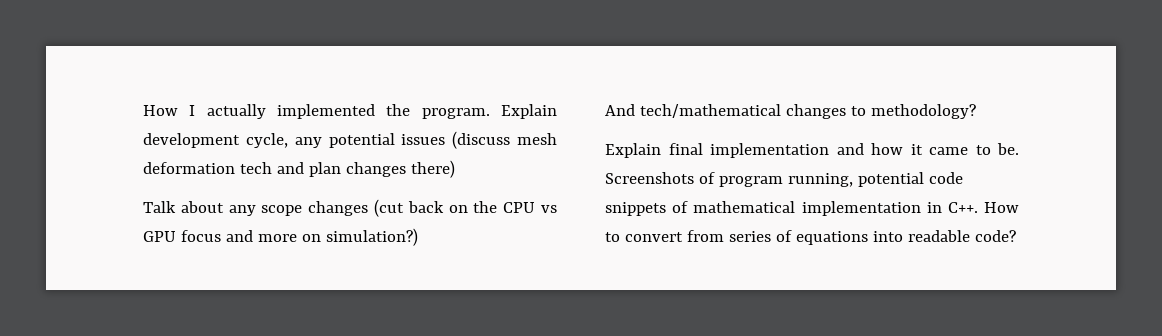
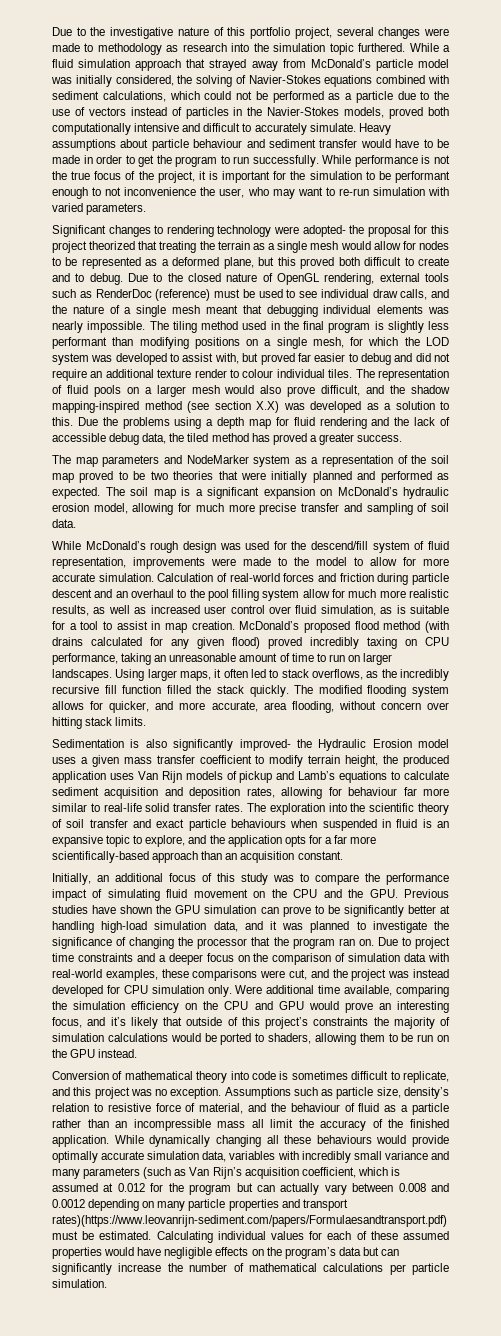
- How I actually implemented the program. Explain development cycle, any potential issues (discuss mesh deformation tech and plan changes there)
- Talk about any scope changes (cut back on the CPU vs GPU focus and more on simulation?)
- And tech/mathematical changes to methodology?
- Explain final implementation and how it came to be. Screenshots of program running, potential code snippets of mathematical implementation in C++. How to convert from series of equations into readable code?
+ Due to the investigative nature of this portfolio project, several changes were made to methodology as research into the simulation topic furthered. While a fluid simulation approach that strayed away from McDonald’s particle model was initially considered, the solving of Navier-Stokes equations combined with sediment calculations, which could not be performed as a particle due to the use of vectors instead of particles in the Navier-Stokes models, proved both computationally intensive and difficult to accurately simulate. Heavy assumptions about particle behaviour and sediment transfer would have to be made in order to get the program to run successfully. While performance is not the true focus of the project, it is important for the simulation to be performant enough to not inconvenience the user, who may want to re-run simulation with varied parameters.
+ Significant changes to rendering technology were adopted- the proposal for this project theorized that treating the terrain as a single mesh would allow for nodes to be represented as a deformed plane, but this proved both difficult to create and to debug. Due to the closed nature of OpenGL rendering, external tools such as RenderDoc (reference) must be used to see individual draw calls, and the nature of a single mesh meant that debugging individual elements was nearly impossible. The tiling method used in the final program is slightly less performant than modifying positions on a single mesh, for which the LOD system was developed to assist with, but proved far easier to debug and did not require an additional texture render to colour individual tiles. The representation of fluid pools on a larger mesh would also prove difficult, and the shadow mapping-inspired method (see section X.X) was developed as a solution to this. Due the problems using a depth map for fluid rendering and the lack of accessible debug data, the tiled method has proved a greater success.
+ The map parameters and NodeMarker system as a representation of the soil map proved to be two theories that were initially planned and performed as expected. The soil map is a significant expansion on McDonald’s hydraulic erosion model, allowing for much more precise transfer and sampling of soil data.
+ While McDonald’s rough design was used for the descend/fill system of fluid representation, improvements were made to the model to allow for more accurate simulation. Calculation of real-world forces and friction during particle descent and an overhaul to the pool filling system allow for much more realistic results, as well as increased user control over fluid simulation, as is suitable for a tool to assist in map creation. McDonald’s proposed flood method (with drains calculated for any given flood) proved incredibly taxing on CPU performance, taking an unreasonable amount of time to run on larger landscapes. Using larger maps, it often led to stack overflows, as the incredibly recursive fill function filled the stack quickly. The modified flooding system allows for quicker, and more accurate, area flooding, without concern over hitting stack limits.
+ Sedimentation is also significantly improved- the Hydraulic Erosion model uses a given mass transfer coefficient to modify terrain height, the produced application uses Van Rijn models of pickup and Lamb’s equations to calculate sediment acquisition and deposition rates, allowing for behaviour far more similar to real-life solid transfer rates. The exploration into the scientific theory of soil transfer and exact particle behaviours when suspended in fluid is an expansive topic to explore, and the application opts for a far more scientifically-based approach than an acquisition constant.
+ Initially, an additional focus of this study was to compare the performance impact of simulating fluid movement on the CPU and the GPU. Previous studies have shown the GPU simulation can prove to be significantly better at handling high-load simulation data, and it was planned to investigate the significance of changing the processor that the program ran on. Due to project time constraints and a deeper focus on the comparison of simulation data with real-world examples, these comparisons were cut, and the project was instead developed for CPU simulation only. Were additional time available, comparing the simulation efficiency on the CPU and GPU would prove an interesting focus, and it’s likely that outside of this project’s constraints the majority of simulation calculations would be ported to shaders, allowing them to be run on the GPU instead.
+ Conversion of mathematical theory into code is sometimes difficult to replicate, and this project was no exception. Assumptions such as particle size, density’s relation to resistive force of material, and the behaviour of fluid as a particle rather than an incompressible mass all limit the accuracy of the finished application. While dynamically changing all these behaviours would provide optimally accurate simulation data, variables with incredibly small variance and many parameters (such as Van Rijn’s acquisition coefficient, which is assumed at 0.012 for the program but can actually vary between 0.008 and 0.0012 depending on many particle properties and transport rates)(https://www.leovanrijn-sediment.com/papers/Formulaesandtransport.pdf) must be estimated. Calculating individual values for each of these assumed properties would have negligible effects on the program’s data but can significantly increase the number of mathematical calculations per particle simulation.

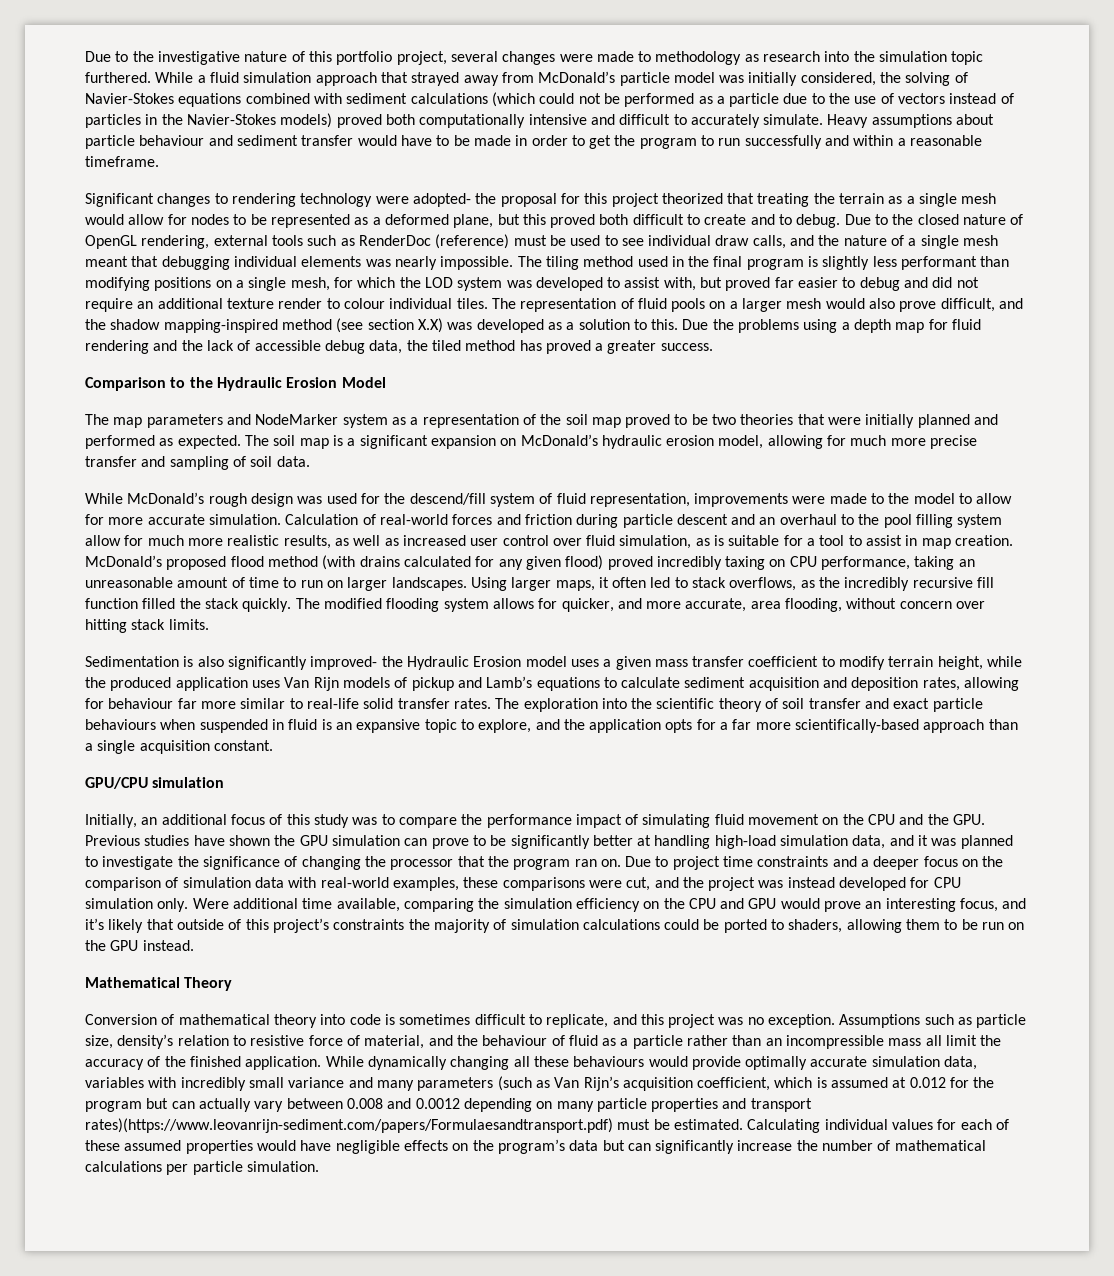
- While a fluid simulation approach that strayed away from McDonald’s particle model was initially considered, the solving of Navier-Stokes equations combined with sediment calculations, which could not be performed as a particle due to the use of vectors instead of particles in the Navier-Stokes models, proved both computationally intensive and difficult to accurately simulate.
+ While a fluid simulation approach that strayed away from McDonald’s particle model was initially considered, the solving of Navier-Stokes equations combined with sediment calculations (which could not be performed as a particle due to the use of vectors instead of particles in the Navier-Stokes models) proved both computationally intensive and difficult to accurately simulate.
- Heavy assumptions about particle behaviour and sediment transfer would have to be made in order to get the program to run successfully. While performance is not the true focus of the project, it is important for the simulation to be performant enough to not inconvenience the user, who may want to re-run simulation with varied parameters.
+ Heavy assumptions about particle behaviour and sediment transfer would have to be made in order to get the program to run successfully and within a reasonable timeframe.
+ Comparison to the Hydraulic Erosion Model
- Sedimentation is also significantly improved- the Hydraulic Erosion model uses a given mass transfer coefficient to modify terrain height, the produced application uses Van Rijn models of pickup and Lamb’s equations to calculate sediment acquisition and deposition rates, allowing for behaviour far more similar to real-life solid transfer rates.
+ Sedimentation is also significantly improved- the Hydraulic Erosion model uses a given mass transfer coefficient to modify terrain height, while the produced application uses Van Rijn models of pickup and Lamb’s equations to calculate sediment acquisition and deposition rates, allowing for behaviour far more similar to real-life solid transfer rates.
- The exploration into the scientific theory of soil transfer and exact particle behaviours when suspended in fluid is an expansive topic to explore, and the application opts for a far more scientifically-based approach than an acquisition constant.
+ The exploration into the scientific theory of soil transfer and exact particle behaviours when suspended in fluid is an expansive topic to explore, and the application opts for a far more scientifically-based approach than a single acquisition constant.
+ GPU/CPU simulation
- Were additional time available, comparing the simulation efficiency on the CPU and GPU would prove an interesting focus, and it’s likely that outside of this project’s constraints the majority of simulation calculations would be ported to shaders, allowing them to be run on the GPU instead.
+ Were additional time available, comparing the simulation efficiency on the CPU and GPU would prove an interesting focus, and it’s likely that outside of this project’s constraints the majority of simulation calculations could be ported to shaders, allowing them to be run on the GPU instead.
+ Mathematical Theory

